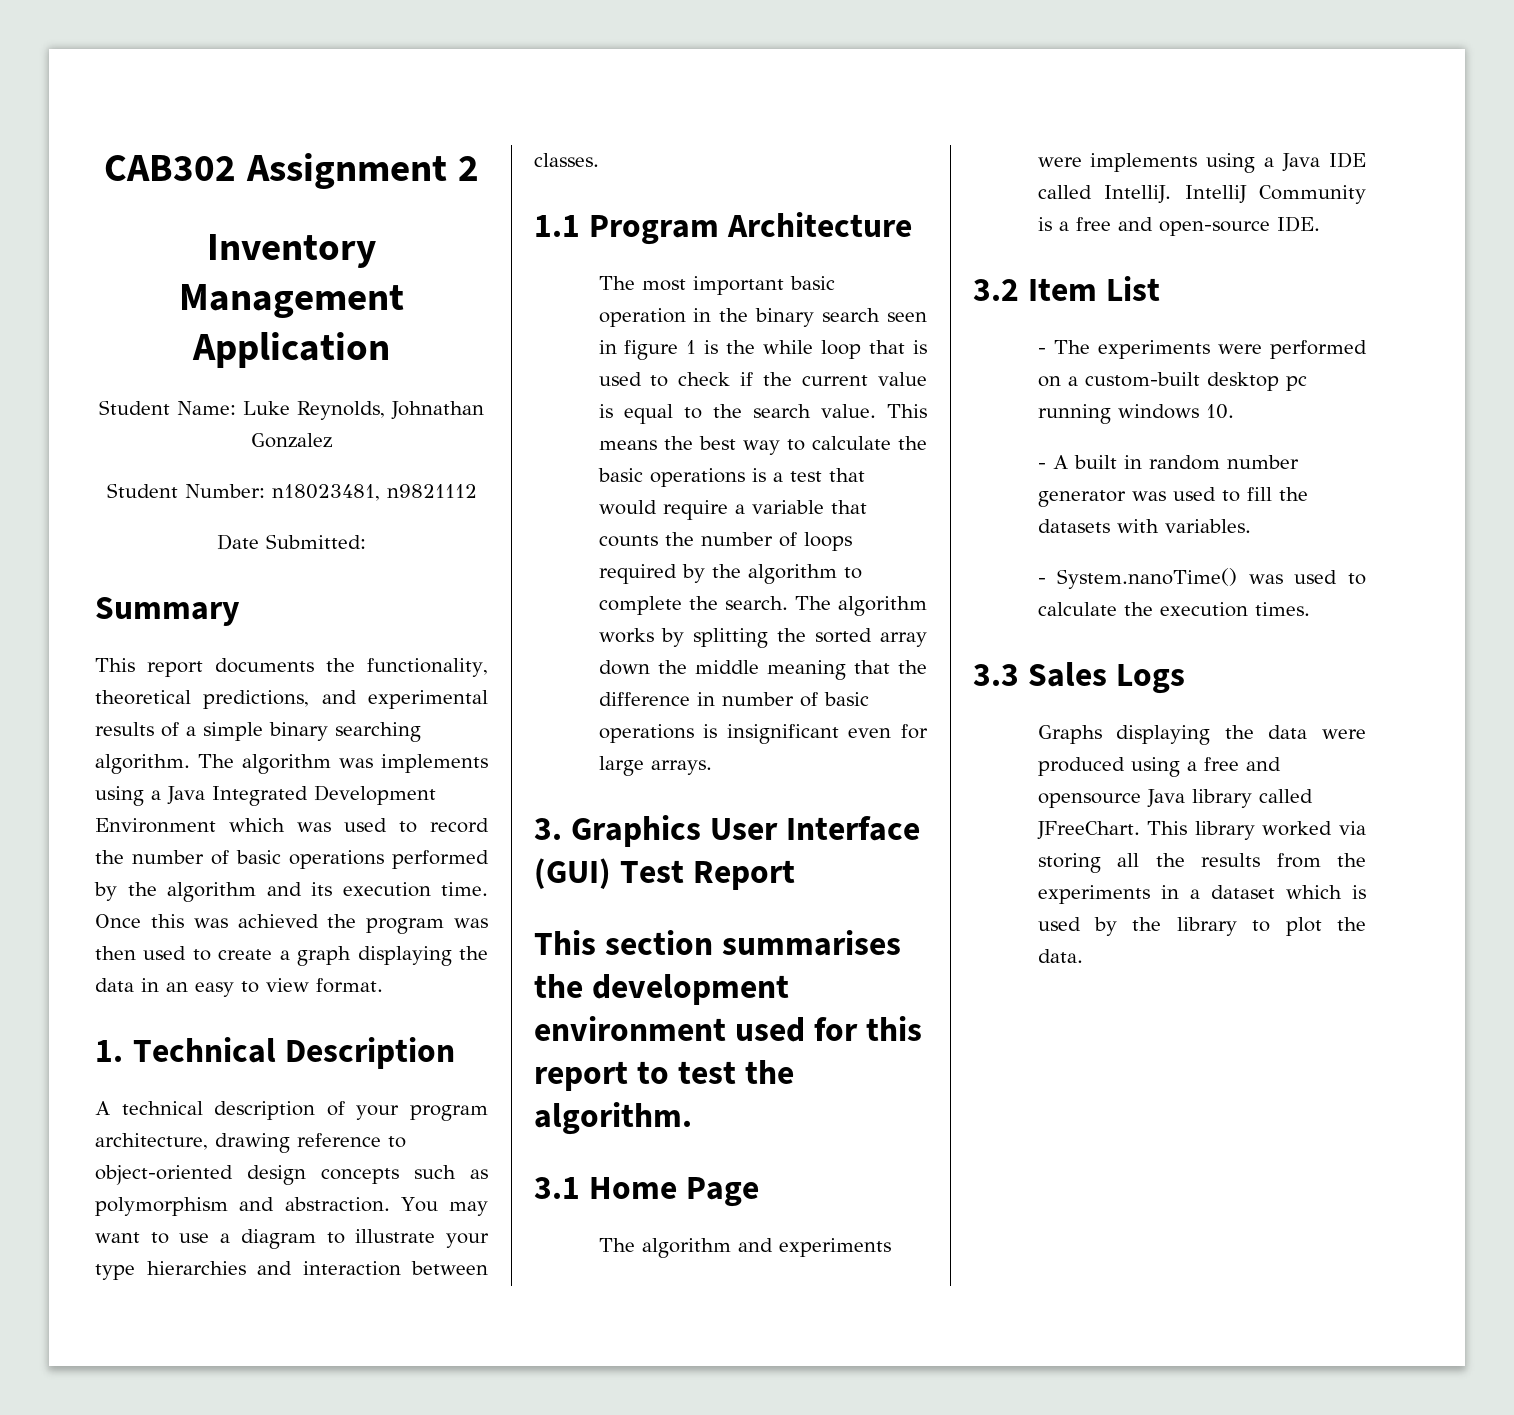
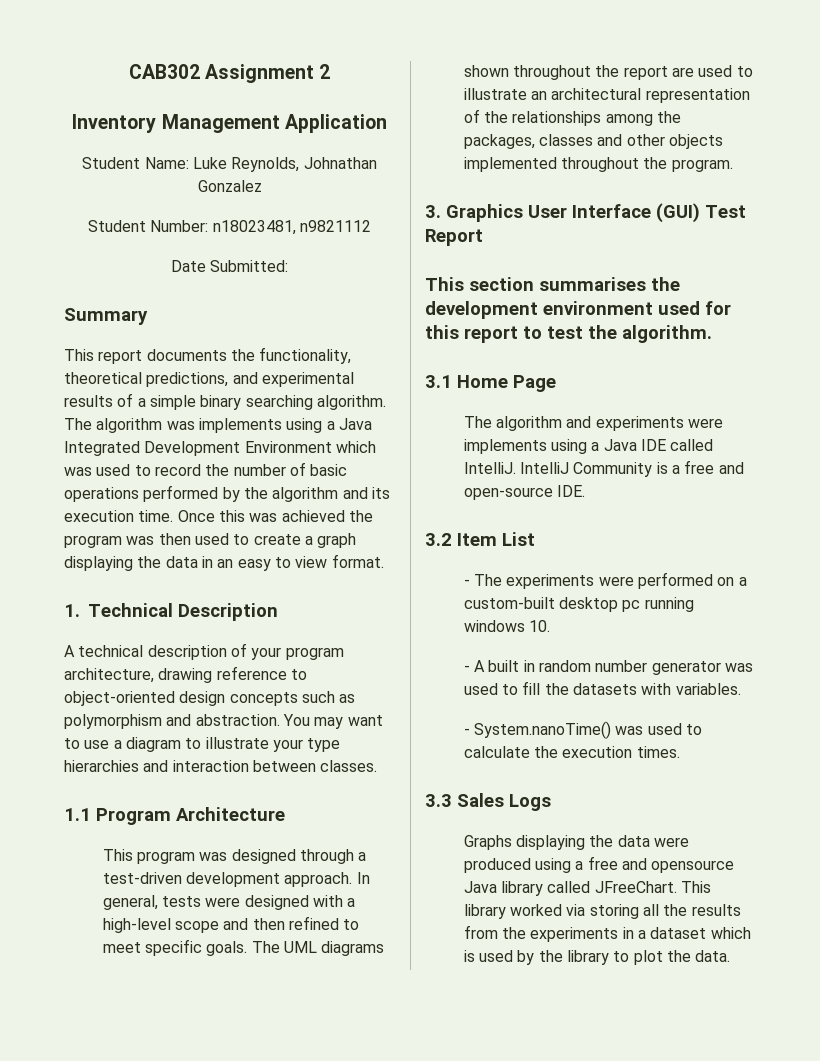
- The most important basic operation in the binary search seen in figure 1 is the while loop that is used to check if the current value is equal to the search value. This means the best way to calculate the basic operations is a test that would require a variable that counts the number of loops required by the algorithm to complete the search. The algorithm works by splitting the sorted array down the middle meaning that the difference in number of basic operations is insignificant even for large arrays.
+ This program was designed through a test-driven development approach. In general, tests were designed with a high-level scope and then refined to meet specific goals. The UML diagrams shown throughout the report are used to illustrate an architectural representation of the relationships among the packages, classes and other objects implemented throughout the program.

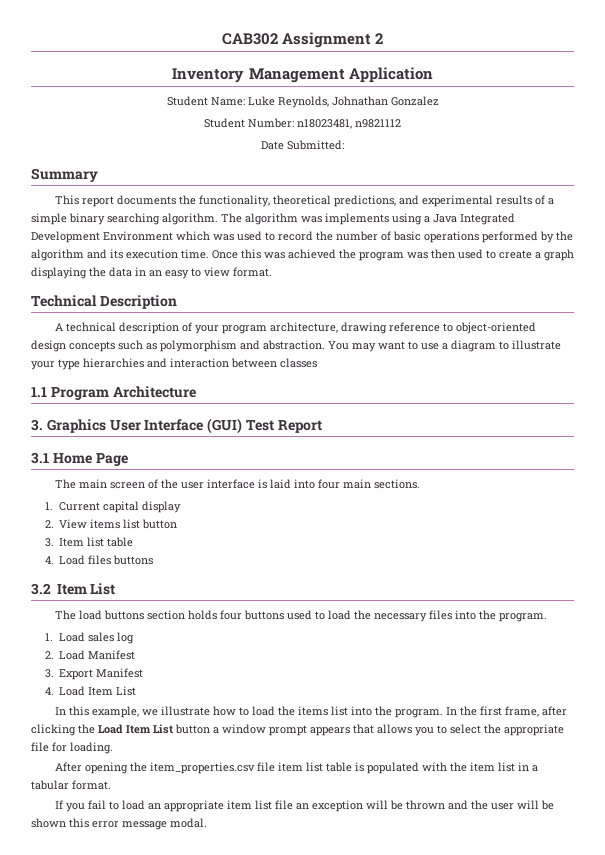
- 1. Technical Description
+ Technical Description
- You may want to use a diagram to illustrate your type hierarchies and interaction between classes.
+ You may want to use a diagram to illustrate your type hierarchies and interaction between classes
- This program was designed through a test-driven development approach. In general, tests were designed with a high-level scope and then refined to meet specific goals. The UML diagrams shown throughout the report are used to illustrate an architectural representation of the relationships among the packages, classes and other objects implemented throughout the program.
- This section summarises the development environment used for this report to test the algorithm.
  3.1 Home Page
- The algorithm and experiments were implements using a Java IDE called IntelliJ. IntelliJ Community is a free and open-source IDE.
+ The main screen of the user interface is laid into four main sections.
+ 1. Current capital display
+ 2. View items list button
+ 3. Item list table
+ 4. Load files buttons
  3.2 Item List
- - The experiments were performed on a custom-built desktop pc running windows 10.
- - A built in random number generator was used to fill the datasets with variables.
- - System.nanoTime() was used to calculate the execution times.
- 3.3 Sales Logs
- Graphs displaying the data were produced using a free and opensource Java library called JFreeChart. This library worked via storing all the results from the experiments in a dataset which is used by the library to plot the data.
+ The load buttons section holds four buttons used to load the necessary files into the program.
+ 1. Load sales log
+ 2. Load Manifest
+ 3. Export Manifest
+ 4. Load Item List
+ In this example, we illustrate how to load the items list into the program. In the first frame, after clicking the Load Item List button a window prompt appears that allows you to select the appropriate file for loading.
+ After opening the item_properties.csv file item list table is populated with the item list in a tabular format.
+ If you fail to load an appropriate item list file an exception will be thrown and the user will be shown this error message modal.

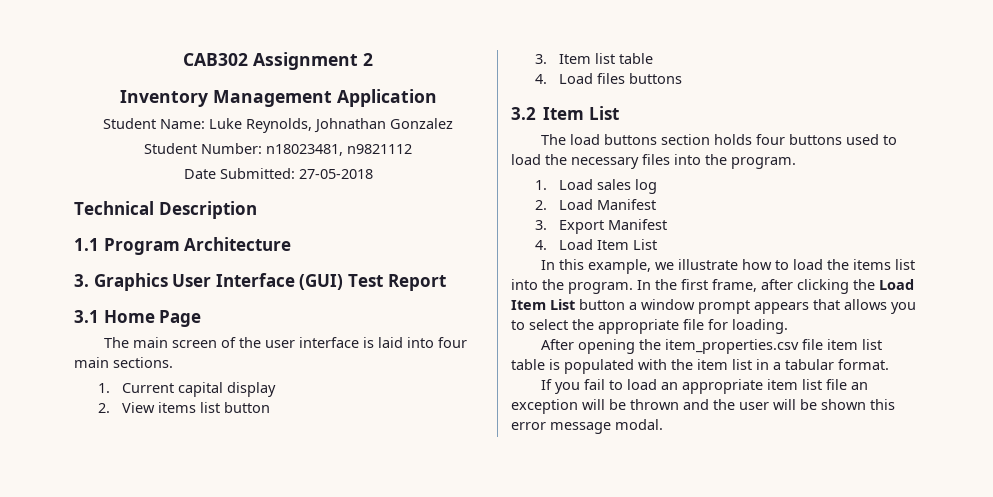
- Date Submitted:
- Summary
- This report documents the functionality, theoretical predictions, and experimental results of a simple binary searching algorithm. The algorithm was implements using a Java Integrated Development Environment which was used to record the number of basic operations performed by the algorithm and its execution time. Once this was achieved the program was then used to create a graph displaying the data in an easy to view format.
+ Date Submitted: 27-05-2018
  Technical Description
- A technical description of your program architecture, drawing reference to object-oriented design concepts such as polymorphism and abstraction. You may want to use a diagram to illustrate your type hierarchies and interaction between classes

